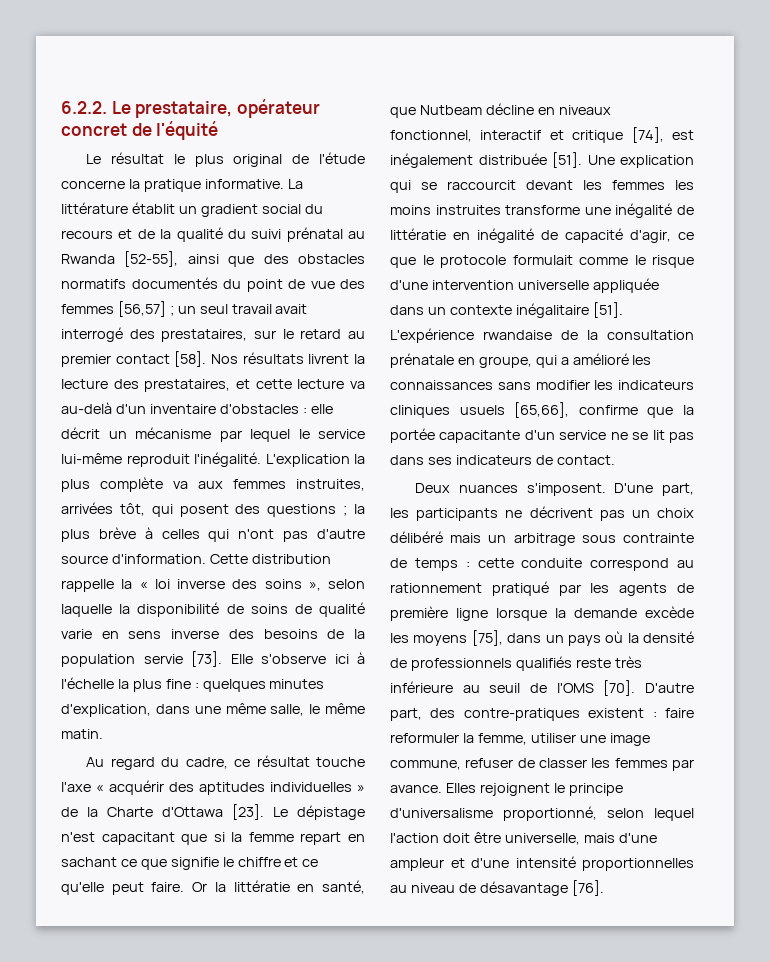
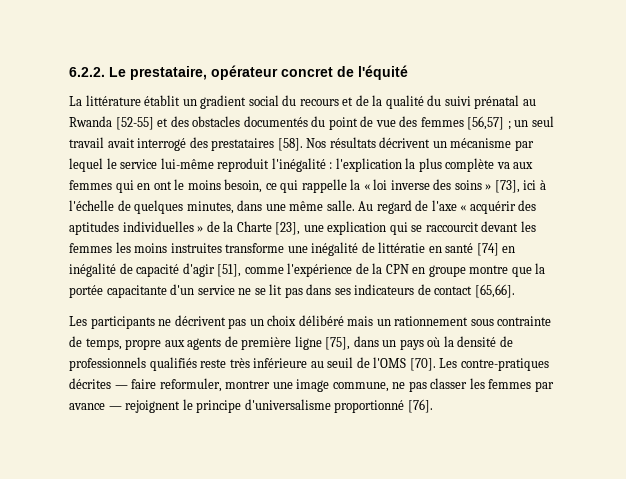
- Le résultat le plus original de l'étude concerne la pratique informative. La littérature établit un gradient social du recours et de la qualité du suivi prénatal au Rwanda [52-55], ainsi que des obstacles normatifs documentés du point de vue des femmes [56,57] ;
+ La littérature établit un gradient social du recours et de la qualité du suivi prénatal au Rwanda [52-55] et des obstacles documentés du point de vue des femmes [56,57] ;
- un seul travail avait interrogé des prestataires, sur le retard au premier contact [58]. Nos résultats livrent la lecture des prestataires, et cette lecture va au-delà d'un inventaire d'obstacles : elle décrit un mécanisme par lequel le service lui-même reproduit l'inégalité. L'explication la plus complète va aux femmes instruites, arrivées tôt, qui posent des questions ; la plus brève à celles qui n'ont pas d'autre source d'information. Cette distribution rappelle la « loi inverse des soins », selon laquelle la disponibilité de soins de qualité varie en sens inverse des besoins de la population servie [73]. Elle s'observe ici à l'échelle la plus fine : quelques minutes d'explication, dans une même salle, le même matin.
- Au regard du cadre, ce résultat touche l'axe « acquérir des aptitudes individuelles » de la Charte d'Ottawa [23]. Le dépistage n'est capacitant que si la femme repart en sachant ce que signifie le chiffre et ce qu'elle peut faire. Or la littératie en santé, que Nutbeam décline en niveaux fonctionnel, interactif et critique [74], est inégalement distribuée [51]. Une explication qui se raccourcit devant les femmes les moins instruites transforme une inégalité de littératie en inégalité de capacité d'agir, ce que le protocole formulait comme le risque d'une intervention universelle appliquée dans un contexte inégalitaire [51]. L'expérience rwandaise de la consultation prénatale en groupe, qui a amélioré les connaissances sans modifier les indicateurs cliniques usuels [65,66], confirme que la portée capacitante d'un service ne se lit pas dans ses indicateurs de contact.
- Deux nuances s'imposent. D'une part, les participants ne décrivent pas un choix délibéré mais un arbitrage sous contrainte de temps : cette conduite correspond au rationnement pratiqué par les agents de première ligne lorsque la demande excède les moyens [75], dans un pays où la densité de professionnels qualifiés reste très inférieure au seuil de l'OMS [70].
+ un seul travail avait interrogé des prestataires [58]. Nos résultats décrivent un mécanisme par lequel le service lui-même reproduit l'inégalité : l'explication la plus complète va aux femmes qui en ont le moins besoin, ce qui rappelle la « loi inverse des soins » [73], ici à l'échelle de quelques minutes, dans une même salle. Au regard de l'axe « acquérir des aptitudes individuelles » de la Charte [23], une explication qui se raccourcit devant les femmes les moins instruites transforme une inégalité de littératie en santé [74] en inégalité de capacité d'agir [51], comme l'expérience de la CPN en groupe montre que la portée capacitante d'un service ne se lit pas dans ses indicateurs de contact [65,66].
+ Les participants ne décrivent pas un choix délibéré mais un rationnement sous contrainte de temps, propre aux agents de première ligne [75], dans un pays où la densité de professionnels qualifiés reste très inférieure au seuil de l'OMS [70].
- D'autre part, des contre-pratiques existent : faire reformuler la femme, utiliser une image commune, refuser de classer les femmes par avance. Elles rejoignent le principe d'universalisme proportionné, selon lequel l'action doit être universelle, mais d'une ampleur et d'une intensité proportionnelles au niveau de désavantage [76].
+ Les contre-pratiques décrites — faire reformuler, montrer une image commune, ne pas classer les femmes par avance — rejoignent le principe d'universalisme proportionné [76].

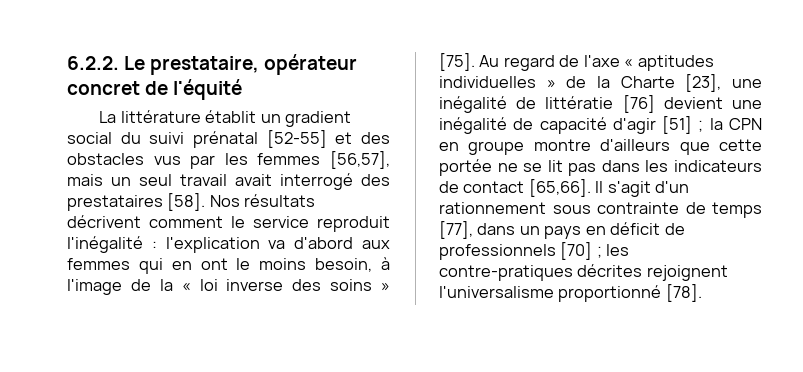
- La littérature établit un gradient social du recours et de la qualité du suivi prénatal au Rwanda [52-55] et des obstacles documentés du point de vue des femmes [56,57] ; un seul travail avait interrogé des prestataires [58].
+ La littérature établit un gradient social du suivi prénatal [52-55] et des obstacles vus par les femmes [56,57], mais un seul travail avait interrogé des prestataires [58].
- Nos résultats décrivent un mécanisme par lequel le service lui-même reproduit l'inégalité : l'explication la plus complète va aux femmes qui en ont le moins besoin, ce qui rappelle la « loi inverse des soins » [73], ici à l'échelle de quelques minutes, dans une même salle.
+ Nos résultats décrivent comment le service reproduit l'inégalité : l'explication va d'abord aux femmes qui en ont le moins besoin, à l'image de la « loi inverse des soins » [75].
- Au regard de l'axe « acquérir des aptitudes individuelles » de la Charte [23], une explication qui se raccourcit devant les femmes les moins instruites transforme une inégalité de littératie en santé [74] en inégalité de capacité d'agir [51], comme l'expérience de la CPN en groupe montre que la portée capacitante d'un service ne se lit pas dans ses indicateurs de contact [65,66].
- Les participants ne décrivent pas un choix délibéré mais un rationnement sous contrainte de temps, propre aux agents de première ligne [75], dans un pays où la densité de professionnels qualifiés reste très inférieure au seuil de l'OMS [70]. Les contre-pratiques décrites — faire reformuler, montrer une image commune, ne pas classer les femmes par avance — rejoignent le principe d'universalisme proportionné [76].
+ Au regard de l'axe « aptitudes individuelles » de la Charte [23], une inégalité de littératie [76] devient une inégalité de capacité d'agir [51] ; la CPN en groupe montre d'ailleurs que cette portée ne se lit pas dans les indicateurs de contact [65,66]. Il s'agit d'un rationnement sous contrainte de temps [77], dans un pays en déficit de professionnels [70] ; les contre-pratiques décrites rejoignent l'universalisme proportionné [78].

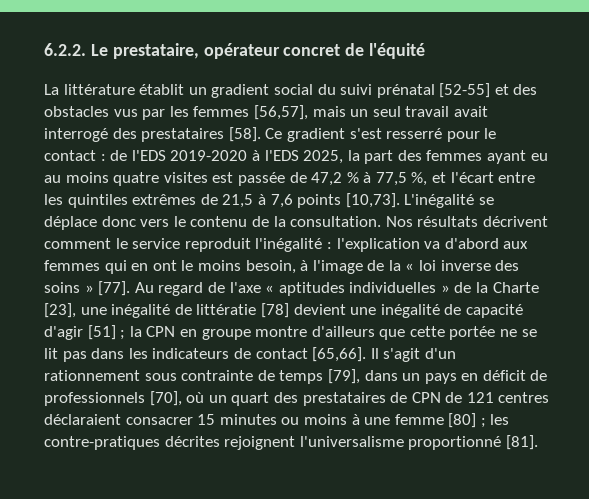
+ Ce gradient s'est resserré pour le contact : de l'EDS 2019-2020 à l'EDS 2025, la part des femmes ayant eu au moins quatre visites est passée de 47,2 % à 77,5 %, et l'écart entre les quintiles extrêmes de 21,5 à 7,6 points [10,73]. L'inégalité se déplace donc vers le contenu de la consultation.
- Nos résultats décrivent comment le service reproduit l'inégalité : l'explication va d'abord aux femmes qui en ont le moins besoin, à l'image de la « loi inverse des soins » [75].
+ Nos résultats décrivent comment le service reproduit l'inégalité : l'explication va d'abord aux femmes qui en ont le moins besoin, à l'image de la « loi inverse des soins » [77].
- Au regard de l'axe « aptitudes individuelles » de la Charte [23], une inégalité de littératie [76] devient une inégalité de capacité d'agir [51] ; la CPN en groupe montre d'ailleurs que cette portée ne se lit pas dans les indicateurs de contact [65,66].
+ Au regard de l'axe « aptitudes individuelles » de la Charte [23], une inégalité de littératie [78] devient une inégalité de capacité d'agir [51] ; la CPN en groupe montre d'ailleurs que cette portée ne se lit pas dans les indicateurs de contact [65,66].
- Il s'agit d'un rationnement sous contrainte de temps [77], dans un pays en déficit de professionnels [70] ; les contre-pratiques décrites rejoignent l'universalisme proportionné [78].
+ Il s'agit d'un rationnement sous contrainte de temps [79], dans un pays en déficit de professionnels [70], où un quart des prestataires de CPN de 121 centres déclaraient consacrer 15 minutes ou moins à une femme [80] ; les contre-pratiques décrites rejoignent l'universalisme proportionné [81].

